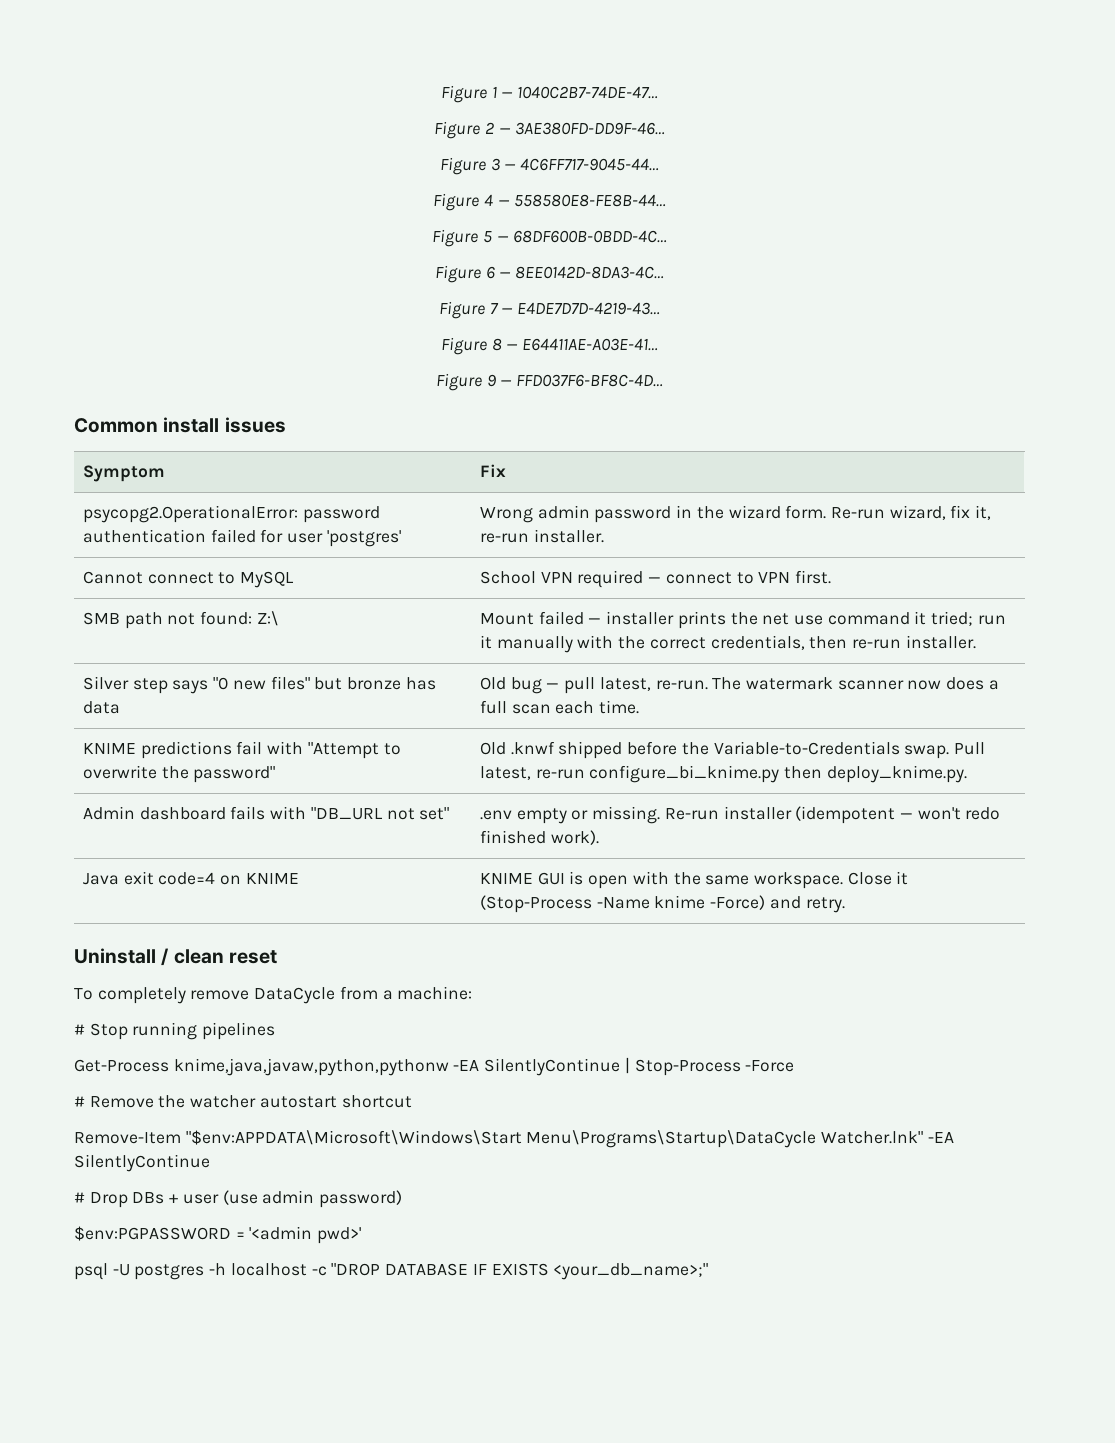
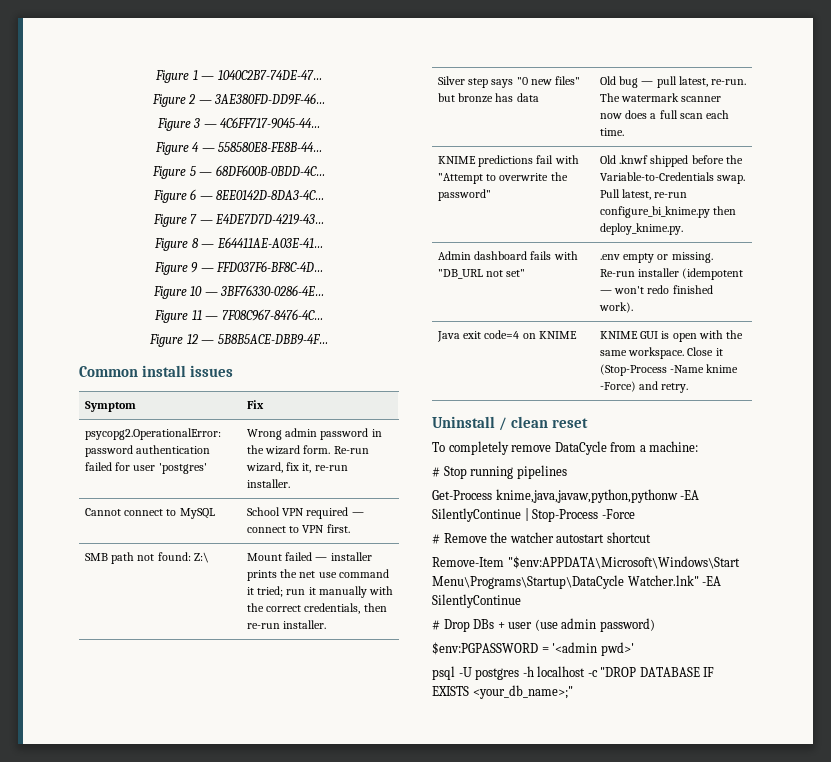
+ Figure 10 — 3BF76330-0286-4E…
+ Figure 11 — 7F08C967-8476-4C…
+ Figure 12 — 5B8B5ACE-DBB9-4F…

